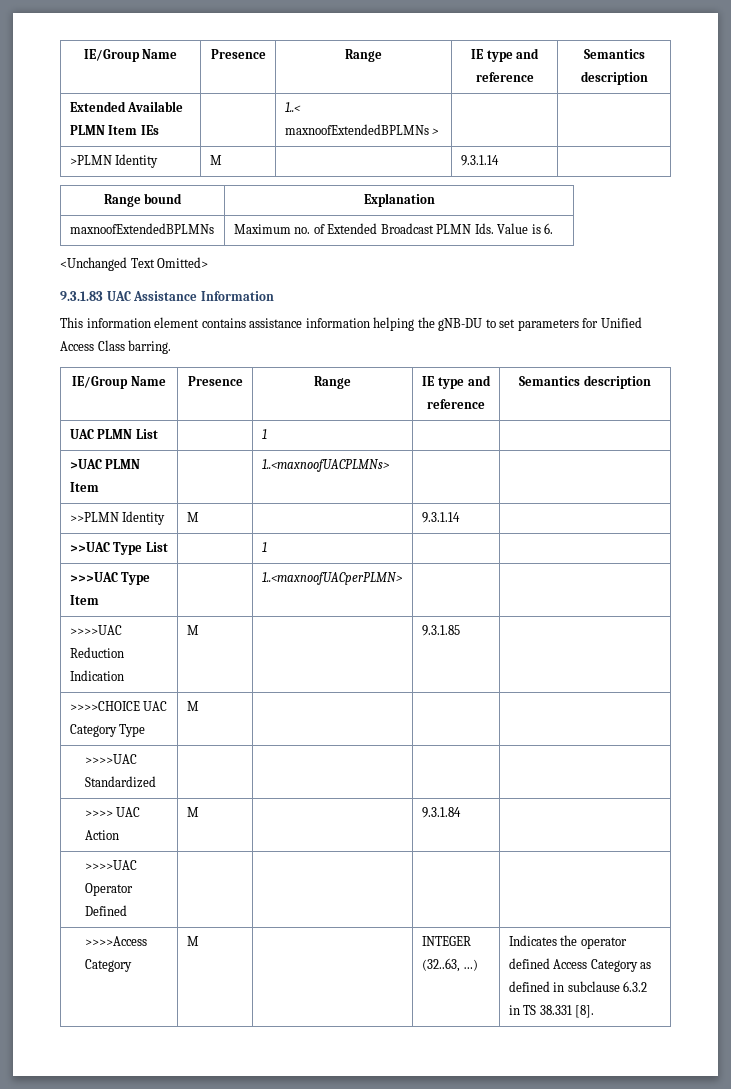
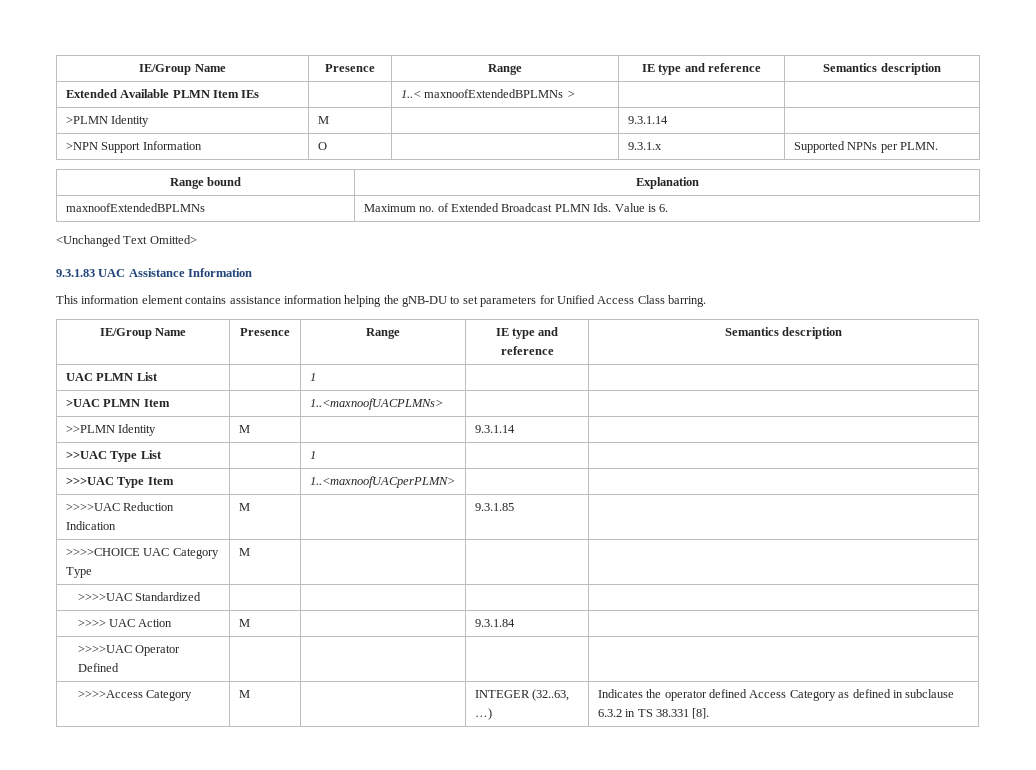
+ >NPN Support Information | O | | 9.3.1.x | Supported NPNs per PLMN.

